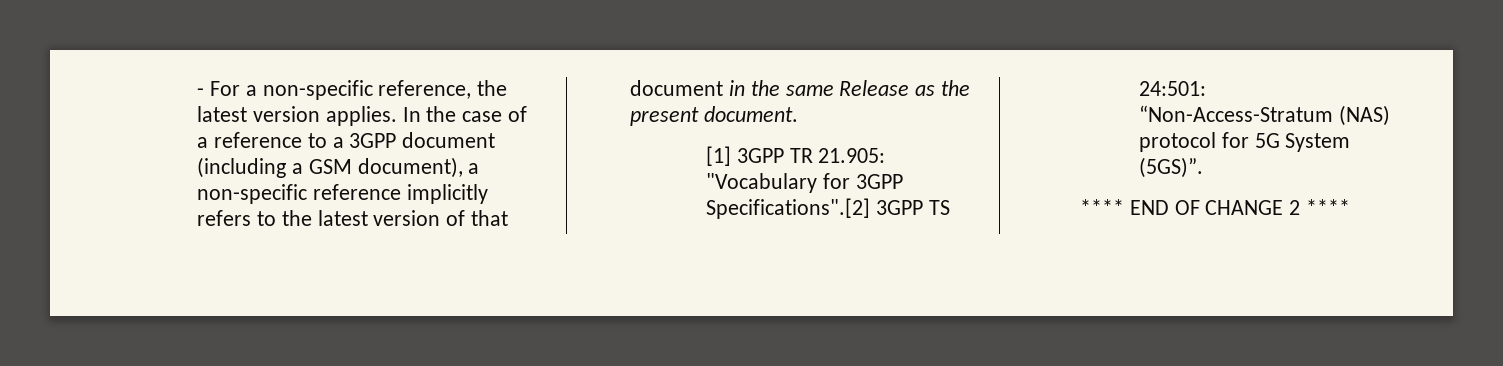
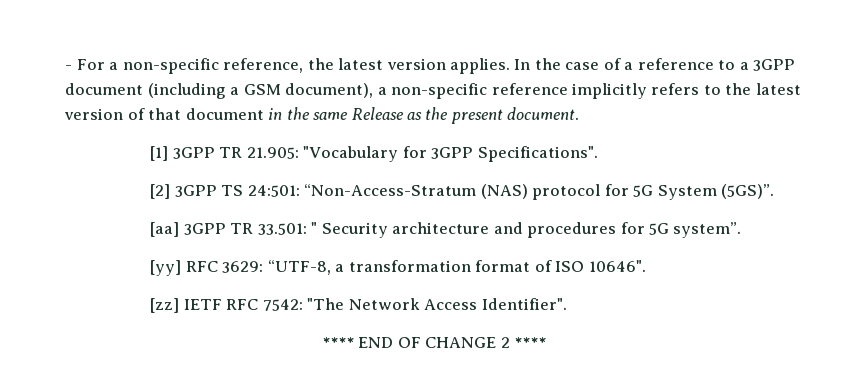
- [1] 3GPP TR 21.905: "Vocabulary for 3GPP Specifications".[2] 3GPP TS 24:501: “Non-Access-Stratum (NAS) protocol for 5G System (5GS)”.
+ [1] 3GPP TR 21.905: "Vocabulary for 3GPP Specifications".
+ [2] 3GPP TS 24:501: “Non-Access-Stratum (NAS) protocol for 5G System (5GS)”.
+ [aa] 3GPP TR 33.501: " Security architecture and procedures for 5G system”.
+ [yy] RFC 3629: “UTF-8, a transformation format of ISO 10646".
+ [zz] IETF RFC 7542: "The Network Access Identifier".

